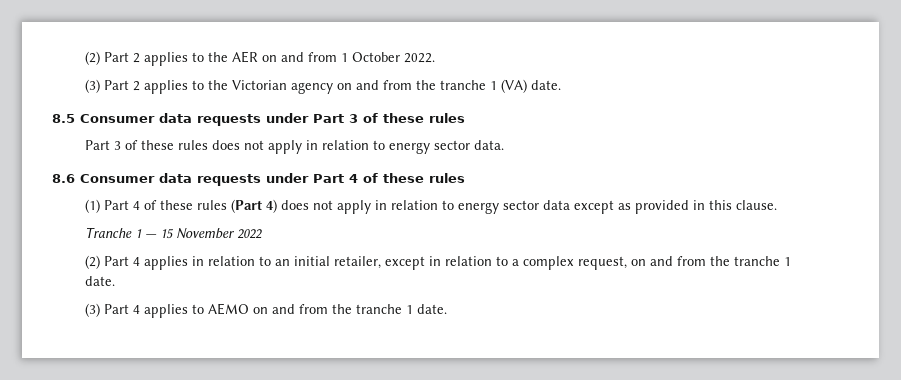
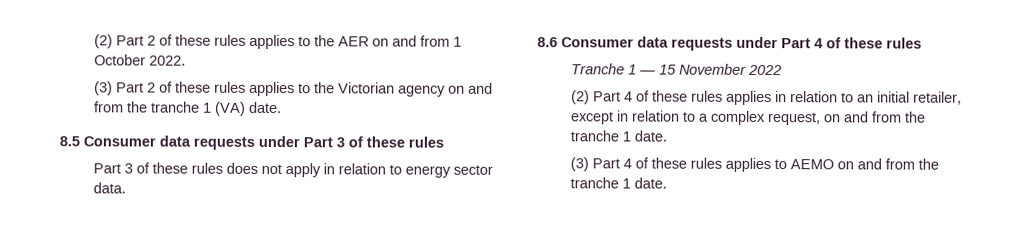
- (2) Part 2 applies to the AER on and from 1 October 2022.
+ (2) Part 2 of these rules applies to the AER on and from 1 October 2022.
- (3) Part 2 applies to the Victorian agency on and from the tranche 1 (VA) date.
+ (3) Part 2 of these rules applies to the Victorian agency on and from the tranche 1 (VA) date.
- (1) Part 4 of these rules (Part 4) does not apply in relation to energy sector data except as provided in this clause.
- (2) Part 4 applies in relation to an initial retailer, except in relation to a complex request, on and from the tranche 1 date.
+ (2) Part 4 of these rules applies in relation to an initial retailer, except in relation to a complex request, on and from the tranche 1 date.
- (3) Part 4 applies to AEMO on and from the tranche 1 date.
+ (3) Part 4 of these rules applies to AEMO on and from the tranche 1 date.

